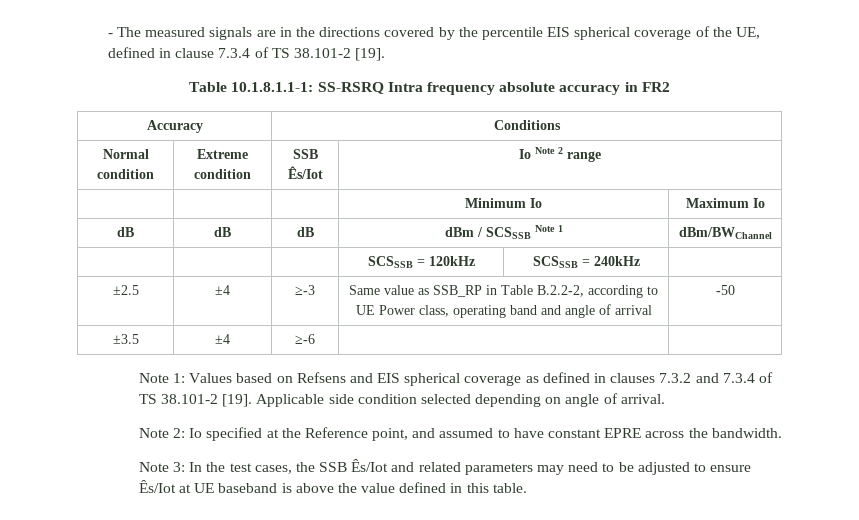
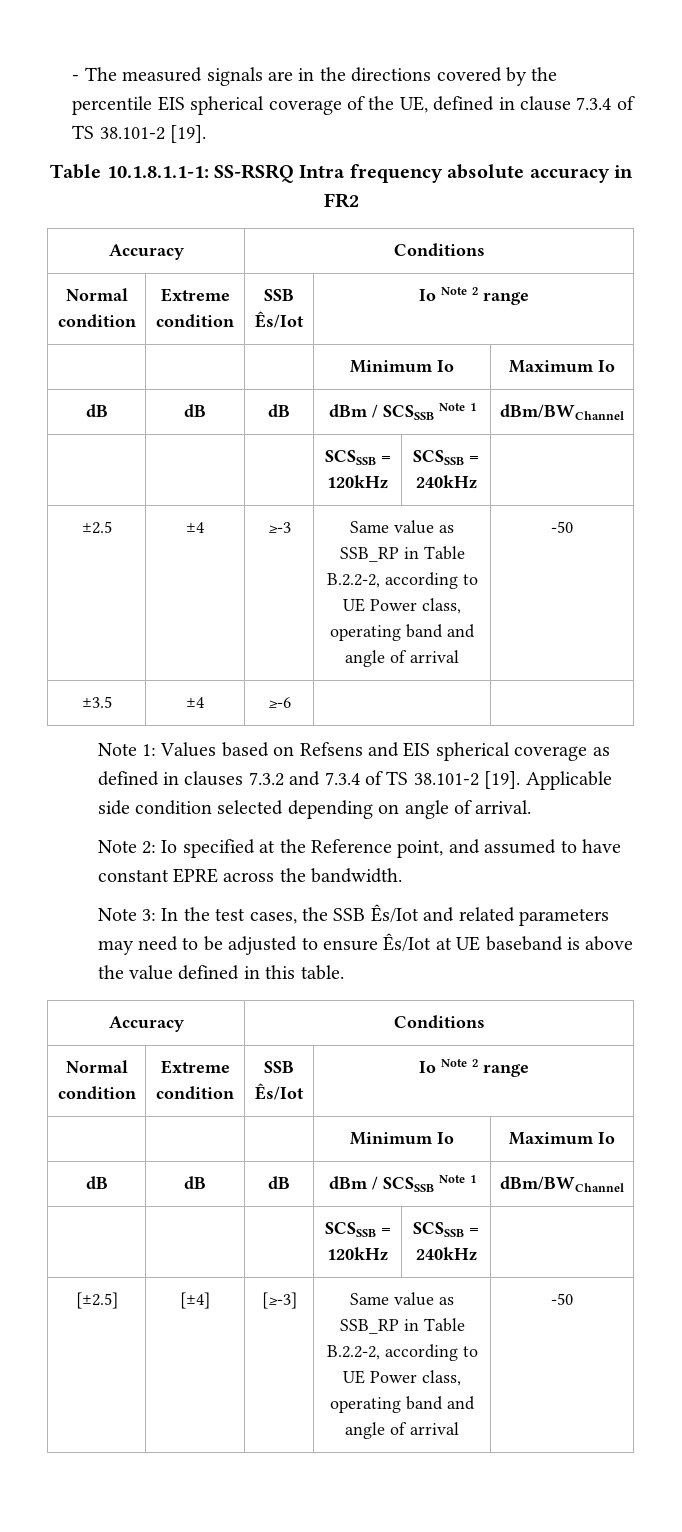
  Note 3: In the test cases, the SSB Ês/Iot and related parameters may need to be adjusted to ensure Ês/Iot at UE baseband is above the value defined in this table.
+ Accuracy | Conditions
+ Normal condition | Extreme condition | SSB Ês/Iot | Io Note 2 range
+ | | | Minimum Io | Maximum Io
+ dB | dB | dB | dBm / SCSSSB Note 1 | dBm/BWChannel
+ | | | SCSSSB = 120kHz | SCSSSB = 240kHz |
+ [±2.5] | [±4] | [≥-3] | Same value as SSB_RP in Table B.2.2-2, according to UE Power class, operating band and angle of arrival | -50

